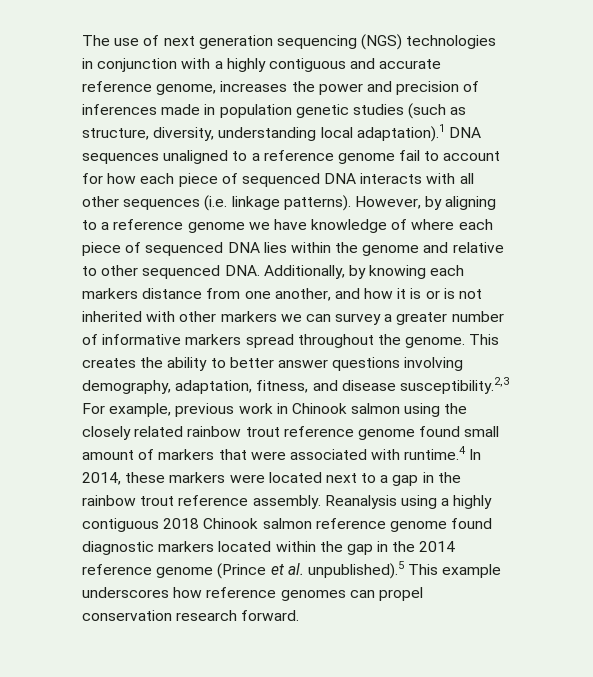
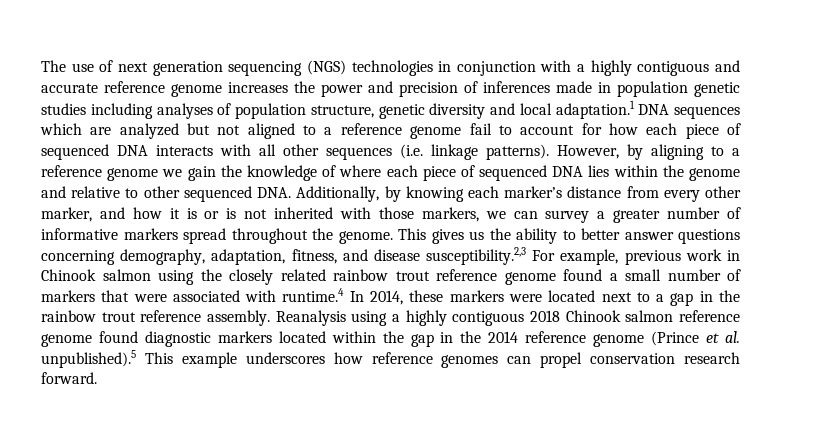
- The use of next generation sequencing (NGS) technologies in conjunction with a highly contiguous and accurate reference genome, increases the power and precision of inferences made in population genetic studies (such as structure, diversity, understanding local adaptation).1 DNA sequences unaligned to a reference genome fail to account for how each piece of sequenced DNA interacts with all other sequences (i.e. linkage patterns).
+ The use of next generation sequencing (NGS) technologies in conjunction with a highly contiguous and accurate reference genome increases the power and precision of inferences made in population genetic studies including analyses of population structure, genetic diversity and local adaptation.1 DNA sequences which are analyzed but not aligned to a reference genome fail to account for how each piece of sequenced DNA interacts with all other sequences (i.e. linkage patterns).
- However, by aligning to a reference genome we have knowledge of where each piece of sequenced DNA lies within the genome and relative to other sequenced DNA. Additionally, by knowing each markers distance from one another, and how it is or is not inherited with other markers we can survey a greater number of informative markers spread throughout the genome.
+ However, by aligning to a reference genome we gain the knowledge of where each piece of sequenced DNA lies within the genome and relative to other sequenced DNA. Additionally, by knowing each marker’s distance from every other marker, and how it is or is not inherited with those markers, we can survey a greater number of informative markers spread throughout the genome.
- This creates the ability to better answer questions involving demography, adaptation, fitness, and disease susceptibility.2,3 For example, previous work in Chinook salmon using the closely related rainbow trout reference genome found small amount of markers that were associated with runtime.4 In 2014, these markers were located next to a gap in the rainbow trout reference assembly.
+ This gives us the ability to better answer questions concerning demography, adaptation, fitness, and disease susceptibility.2,3 For example, previous work in Chinook salmon using the closely related rainbow trout reference genome found a small number of markers that were associated with runtime.4 In 2014, these markers were located next to a gap in the rainbow trout reference assembly.

